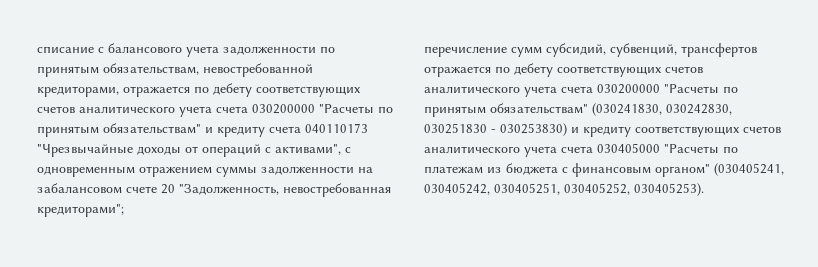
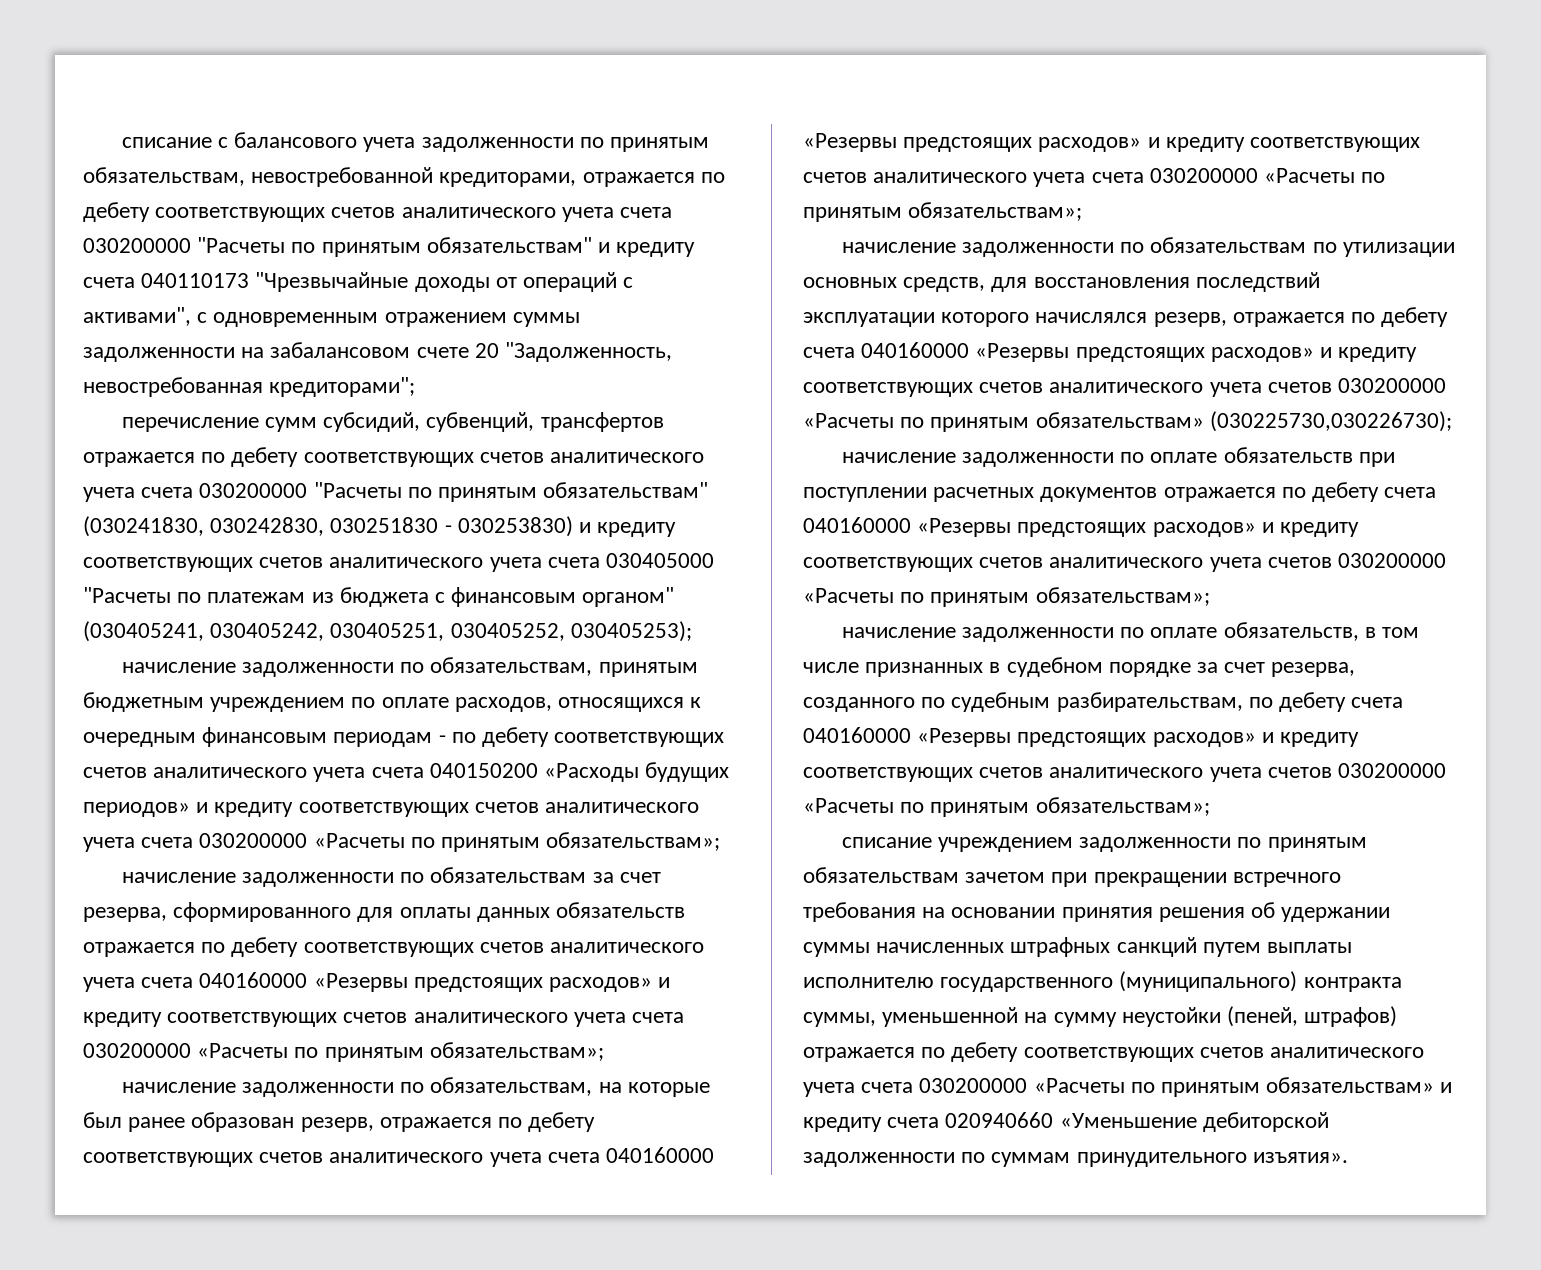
- перечисление сумм субсидий, субвенций, трансфертов отражается по дебету соответствующих счетов аналитического учета счета 030200000 "Расчеты по принятым обязательствам" (030241830, 030242830, 030251830 - 030253830) и кредиту соответствующих счетов аналитического учета счета 030405000 "Расчеты по платежам из бюджета с финансовым органом" (030405241, 030405242, 030405251, 030405252, 030405253).
+ перечисление сумм субсидий, субвенций, трансфертов отражается по дебету соответствующих счетов аналитического учета счета 030200000 "Расчеты по принятым обязательствам" (030241830, 030242830, 030251830 - 030253830) и кредиту соответствующих счетов аналитического учета счета 030405000 "Расчеты по платежам из бюджета с финансовым органом" (030405241, 030405242, 030405251, 030405252, 030405253);
+ начисление задолженности по обязательствам, принятым бюджетным учреждением по оплате расходов, относящихся к очередным финансовым периодам - по дебету соответствующих счетов аналитического учета счета 040150200 «Расходы будущих периодов» и кредиту соответствующих счетов аналитического учета счета 030200000 «Расчеты по принятым обязательствам»;
+ начисление задолженности по обязательствам за счет резерва, сформированного для оплаты данных обязательств отражается по дебету соответствующих счетов аналитического учета счета 040160000 «Резервы предстоящих расходов» и кредиту соответствующих счетов аналитического учета счета 030200000 «Расчеты по принятым обязательствам»;
+ начисление задолженности по обязательствам, на которые был ранее образован резерв, отражается по дебету соответствующих счетов аналитического учета счета 040160000 «Резервы предстоящих расходов» и кредиту соответствующих счетов аналитического учета счета 030200000 «Расчеты по принятым обязательствам»;
+ начисление задолженности по обязательствам по утилизации основных средств, для восстановления последствий эксплуатации которого начислялся резерв, отражается по дебету счета 040160000 «Резервы предстоящих расходов» и кредиту соответствующих счетов аналитического учета счетов 030200000 «Расчеты по принятым обязательствам» (030225730,030226730);
+ начисление задолженности по оплате обязательств при поступлении расчетных документов отражается по дебету счета 040160000 «Резервы предстоящих расходов» и кредиту соответствующих счетов аналитического учета счетов 030200000 «Расчеты по принятым обязательствам»;
+ начисление задолженности по оплате обязательств, в том числе признанных в судебном порядке за счет резерва, созданного по судебным разбирательствам, по дебету счета 040160000 «Резервы предстоящих расходов» и кредиту соответствующих счетов аналитического учета счетов 030200000 «Расчеты по принятым обязательствам»;
+ списание учреждением задолженности по принятым обязательствам зачетом при прекращении встречного требования на основании принятия решения об удержании суммы начисленных штрафных санкций путем выплаты исполнителю государственного (муниципального) контракта суммы, уменьшенной на сумму неустойки (пеней, штрафов) отражается по дебету соответствующих счетов аналитического учета счета 030200000 «Расчеты по принятым обязательствам» и кредиту счета 020940660 «Уменьшение дебиторской задолженности по суммам принудительного изъятия».

